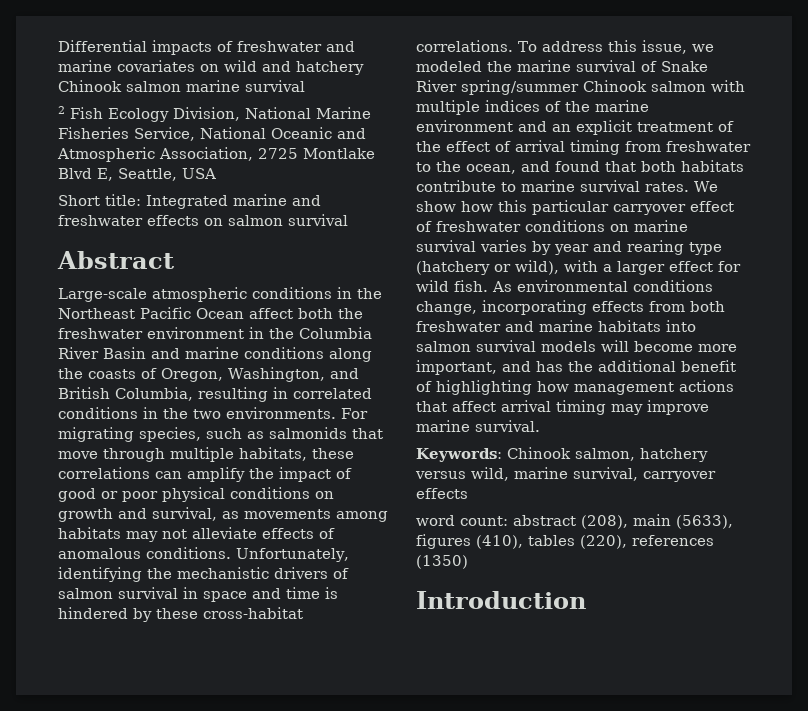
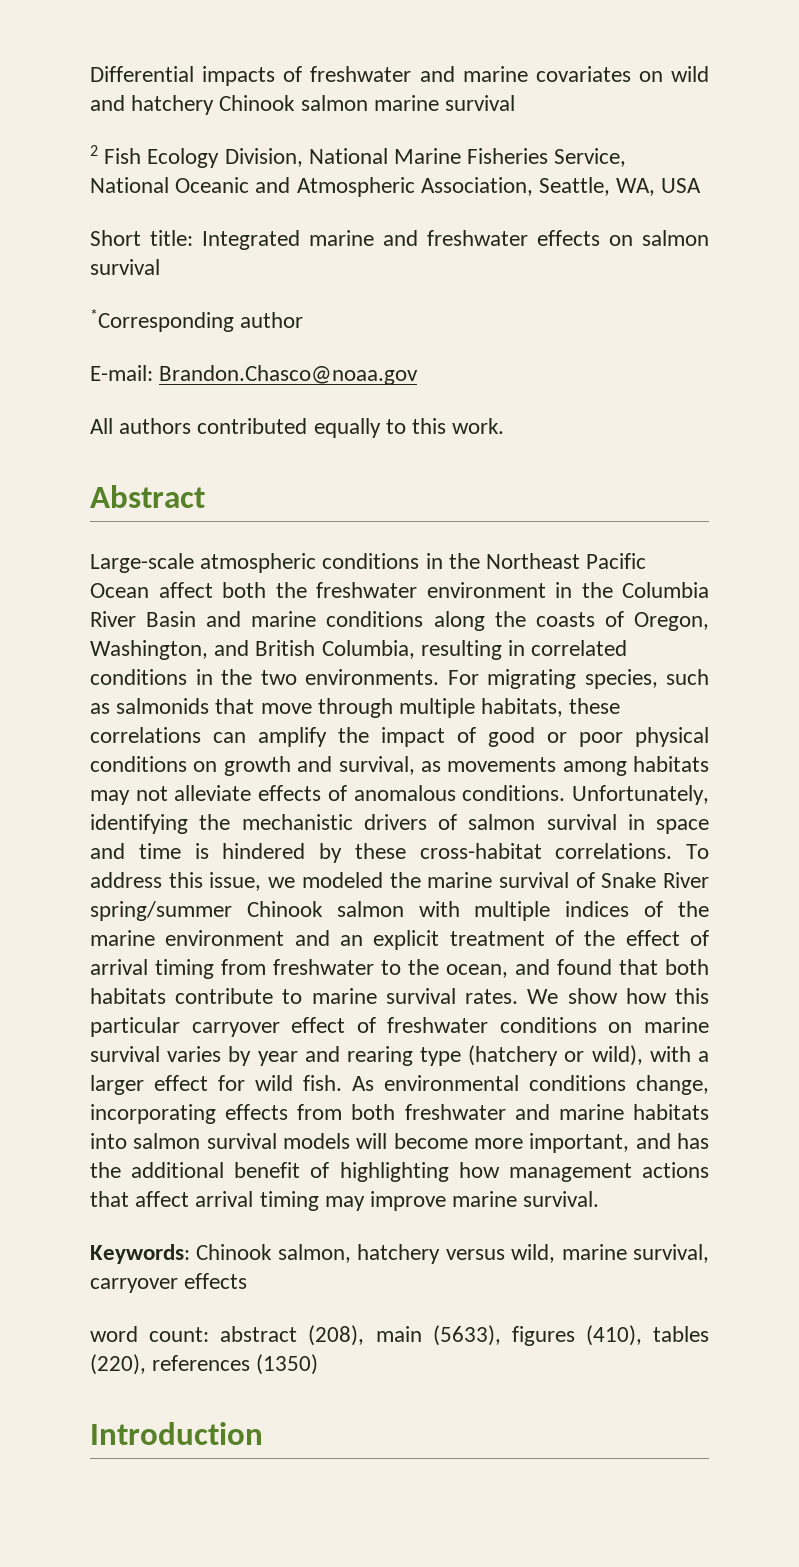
- 2 Fish Ecology Division, National Marine Fisheries Service, National Oceanic and Atmospheric Association, 2725 Montlake Blvd E, Seattle, USA
+ 2 Fish Ecology Division, National Marine Fisheries Service, National Oceanic and Atmospheric Association, Seattle, WA, USA
+ *Corresponding author
+ E-mail: Brandon.Chasco@noaa.gov
+ All authors contributed equally to this work.

